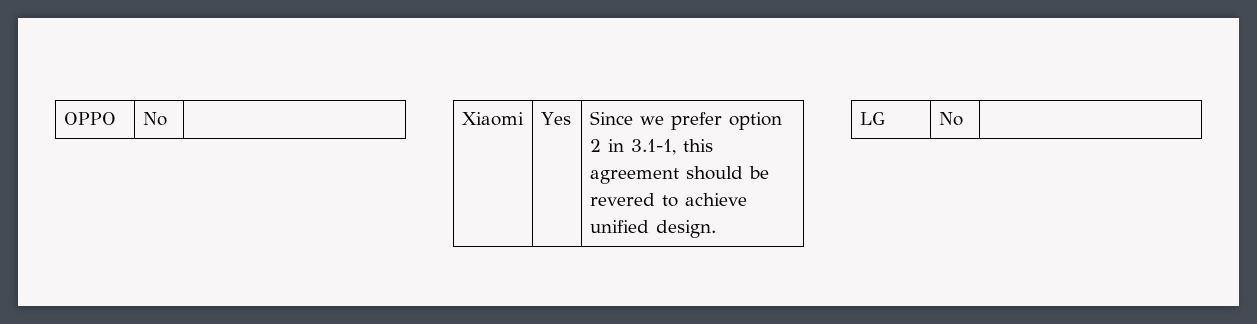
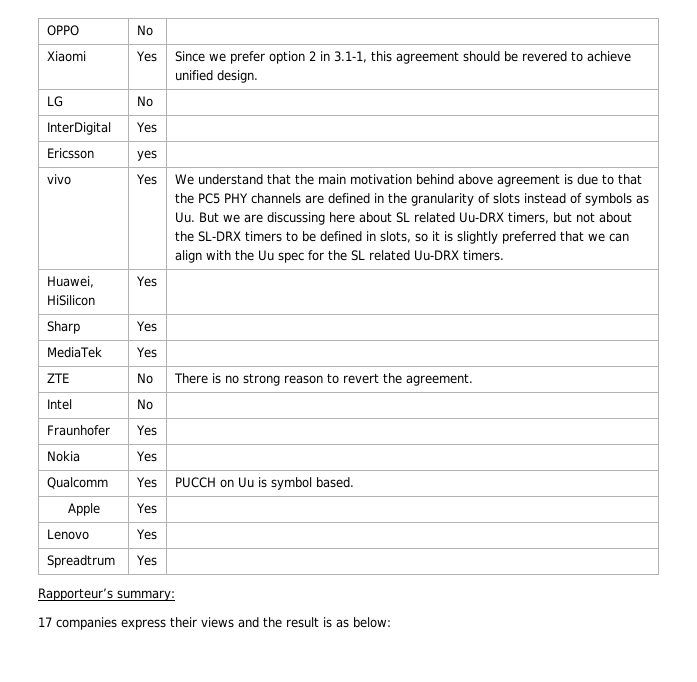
+ InterDigital | Yes |
+ Ericsson | yes |
+ vivo | Yes | We understand that the main motivation behind above agreement is due to that the PC5 PHY channels are defined in the granularity of slots instead of symbols as Uu. But we are discussing here about SL related Uu-DRX timers, but not about the SL-DRX timers to be defined in slots, so it is slightly preferred that we can align with the Uu spec for the SL related Uu-DRX timers.
+ Huawei, HiSilicon | Yes |
+ Sharp | Yes |
+ MediaTek | Yes |
+ ZTE | No | There is no strong reason to revert the agreement.
+ Intel | No |
+ Fraunhofer | Yes |
+ Nokia | Yes |
+ Qualcomm | Yes | PUCCH on Uu is symbol based.
+ Apple | Yes |
+ Lenovo | Yes |
+ Spreadtrum | Yes |
+ Rapporteur’s summary:
+ 17 companies express their views and the result is as below:

